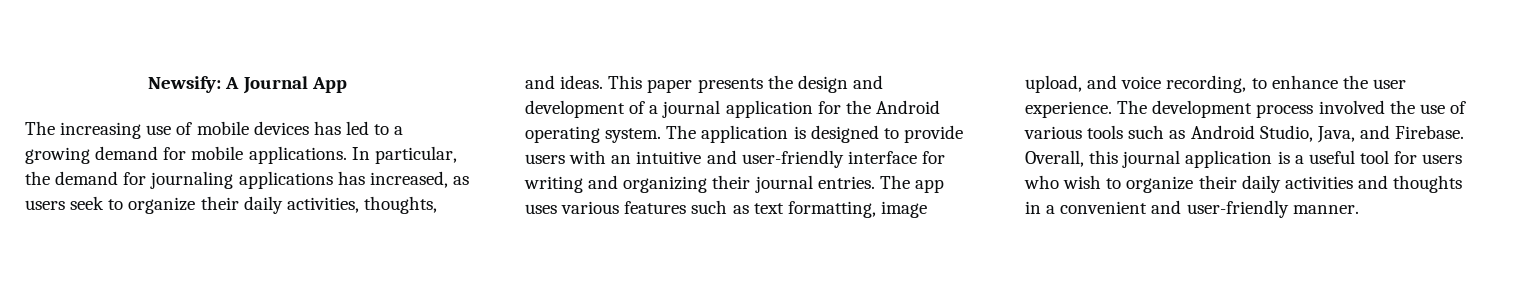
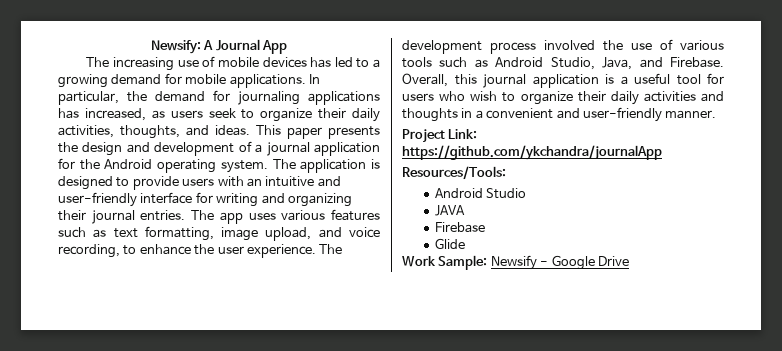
+ Project Link: https://github.com/ykchandra/journalApp
+ Resources/Tools:
+ Android Studio
+ JAVA
+ Firebase
+ Glide
+ Work Sample: Newsify - Google Drive

